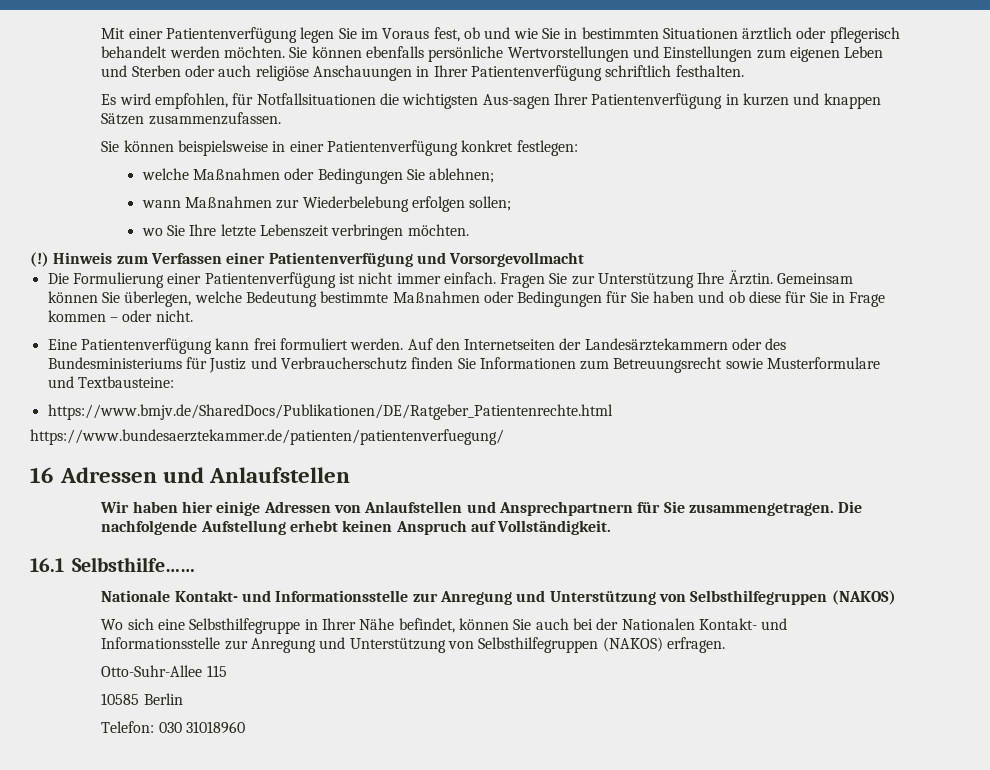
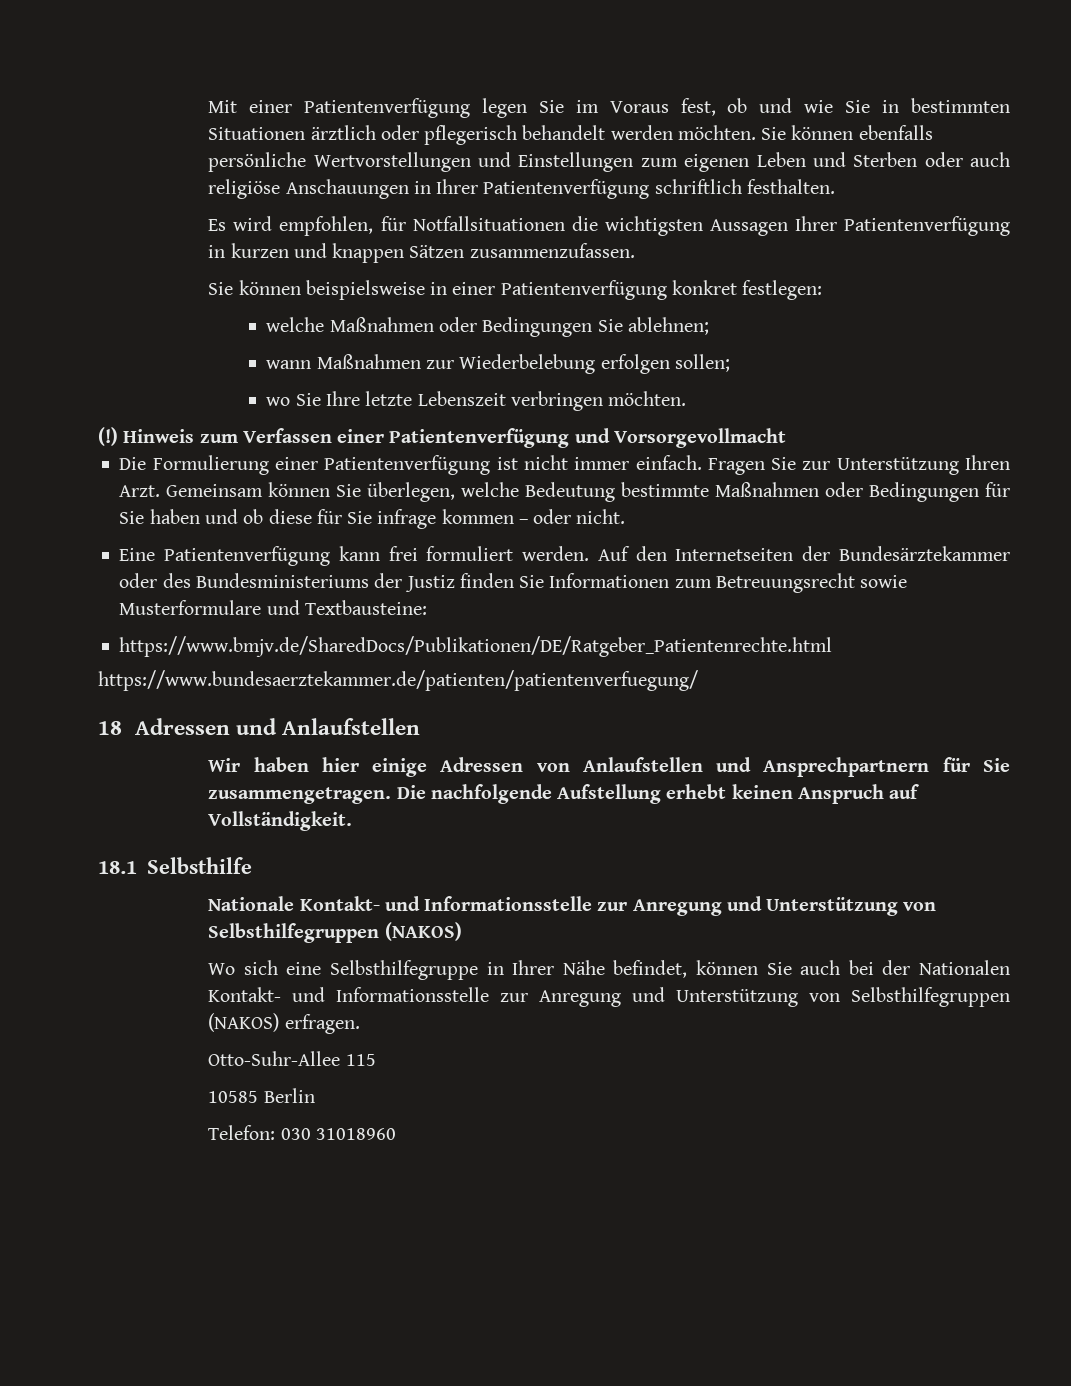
- Es wird empfohlen, für Notfallsituationen die wichtigsten Aus-sagen Ihrer Patientenverfügung in kurzen und knappen Sätzen zusammenzufassen.
+ Es wird empfohlen, für Notfallsituationen die wichtigsten Aussagen Ihrer Patientenverfügung in kurzen und knappen Sätzen zusammenzufassen.
- Fragen Sie zur Unterstützung Ihre Ärztin.
+ Fragen Sie zur Unterstützung Ihren Arzt.
- Gemeinsam können Sie überlegen, welche Bedeutung bestimmte Maßnahmen oder Bedingungen für Sie haben und ob diese für Sie in Frage kommen – oder nicht.
+ Gemeinsam können Sie überlegen, welche Bedeutung bestimmte Maßnahmen oder Bedingungen für Sie haben und ob diese für Sie infrage kommen – oder nicht.
- Auf den Internetseiten der Landesärztekammern oder des Bundesministeriums für Justiz und Verbraucherschutz finden Sie Informationen zum Betreuungsrecht sowie Musterformulare und Textbausteine:
+ Auf den Internetseiten der Bundesärztekammer oder des Bundesministeriums der Justiz finden Sie Informationen zum Betreuungsrecht sowie Musterformulare und Textbausteine:
- 16 Adressen und Anlaufstellen
+ 18 Adressen und Anlaufstellen
- 16.1 Selbsthilfe……
+ 18.1 Selbsthilfe

